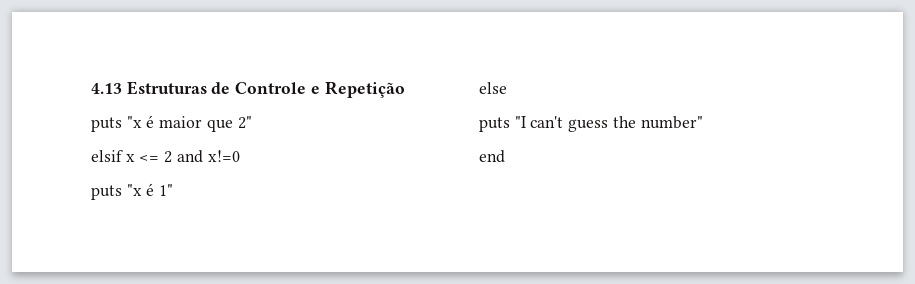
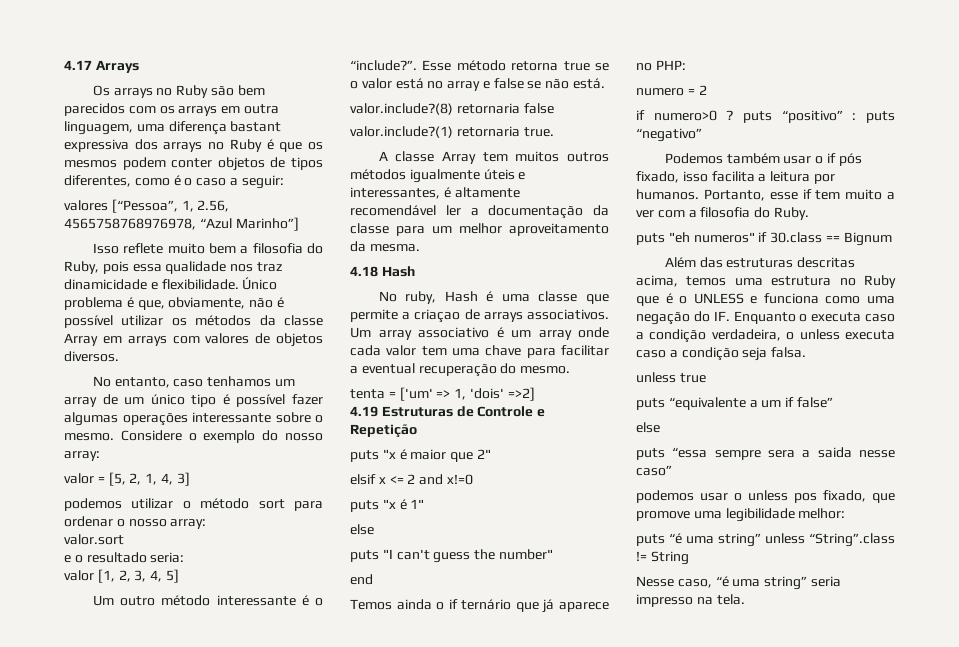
- 4.13 Estruturas de Controle e Repetição
+ 4.17 Arrays
+ Os arrays no Ruby são bem parecidos com os arrays em outra linguagem, uma diferença bastant expressiva dos arrays no Ruby é que os mesmos podem conter objetos de tipos diferentes, como é o caso a seguir:
+ valores [“Pessoa”, 1, 2.56, 4565758768976978, “Azul Marinho”]
+ Isso reflete muito bem a filosofia do Ruby, pois essa qualidade nos traz dinamicidade e flexibilidade. Único problema é que, obviamente, não é possível utilizar os métodos da classe Array em arrays com valores de objetos diversos.
+ No entanto, caso tenhamos um array de um único tipo é possível fazer algumas operações interessante sobre o mesmo. Considere o exemplo do nosso array:
+ valor = [5, 2, 1, 4, 3]
+ podemos utilizar o método sort para ordenar o nosso array:
+ valor.sort
+ e o resultado seria:
+ valor [1, 2, 3, 4, 5]
+ Um outro método interessante é o “include?”. Esse método retorna true se o valor está no array e false se não está.
+ valor.include?(8) retornaria false
+ valor.include?(1) retornaria true.
+ A classe Array tem muitos outros métodos igualmente úteis e interessantes, é altamente recomendável ler a documentação da classe para um melhor aproveitamento da mesma.
+ 4.18 Hash
+ No ruby, Hash é uma classe que permite a criaçao de arrays associativos. Um array associativo é um array onde cada valor tem uma chave para facilitar a eventual recuperação do mesmo.
+ tenta = ['um' => 1, 'dois' =>2]
+ 4.19 Estruturas de Controle e Repetição
+ Temos ainda o if ternário que já aparece no PHP:
+ numero = 2
+ if numero>0 ? puts “positivo” : puts “negativo”
+ Podemos também usar o if pós fixado, isso facilita a leitura por humanos. Portanto, esse if tem muito a ver com a filosofia do Ruby.
+ puts "eh numeros" if 30.class == Bignum
+ Além das estruturas descritas acima, temos uma estrutura no Ruby que é o UNLESS e funciona como uma negação do IF. Enquanto o executa caso a condição verdadeira, o unless executa caso a condição seja falsa.
+ unless true
+ puts “equivalente a um if false”
+ else
+ puts “essa sempre sera a saida nesse caso”
+ podemos usar o unless pos fixado, que promove uma legibilidade melhor:
+ puts “é uma string” unless “String”.class != String
+ Nesse caso, “é uma string” seria impresso na tela.

